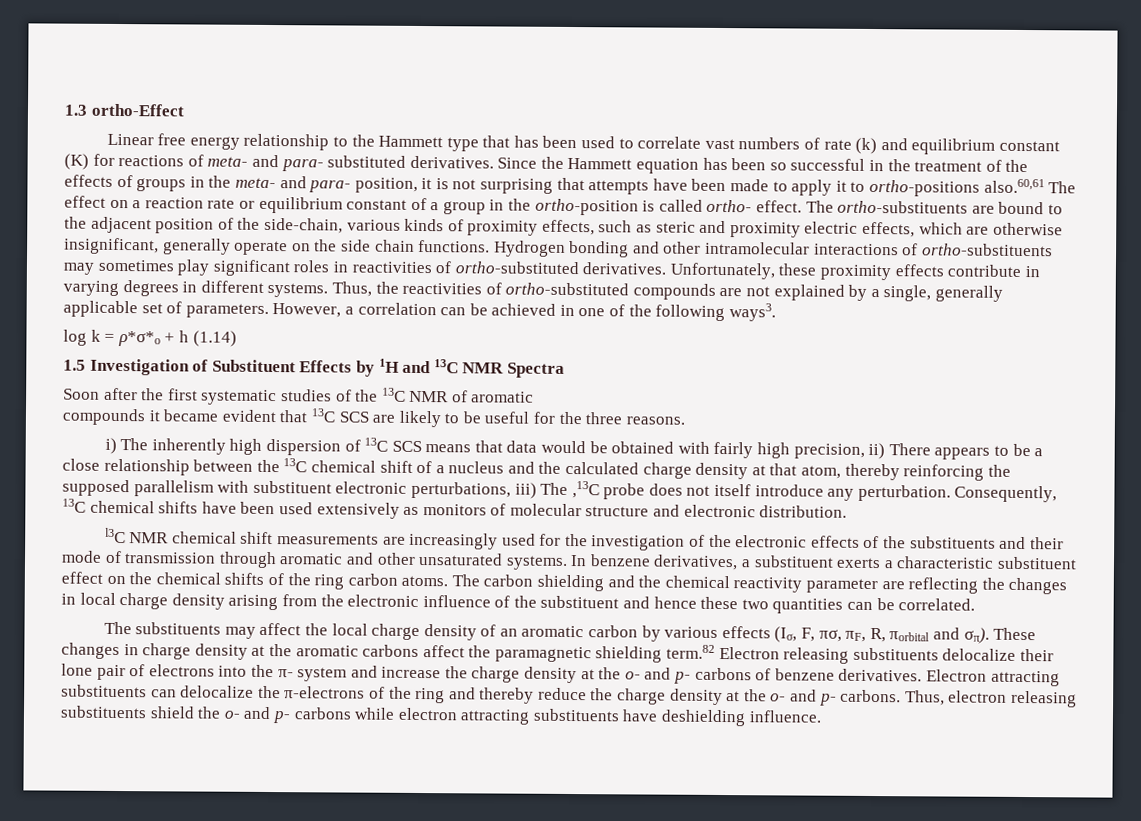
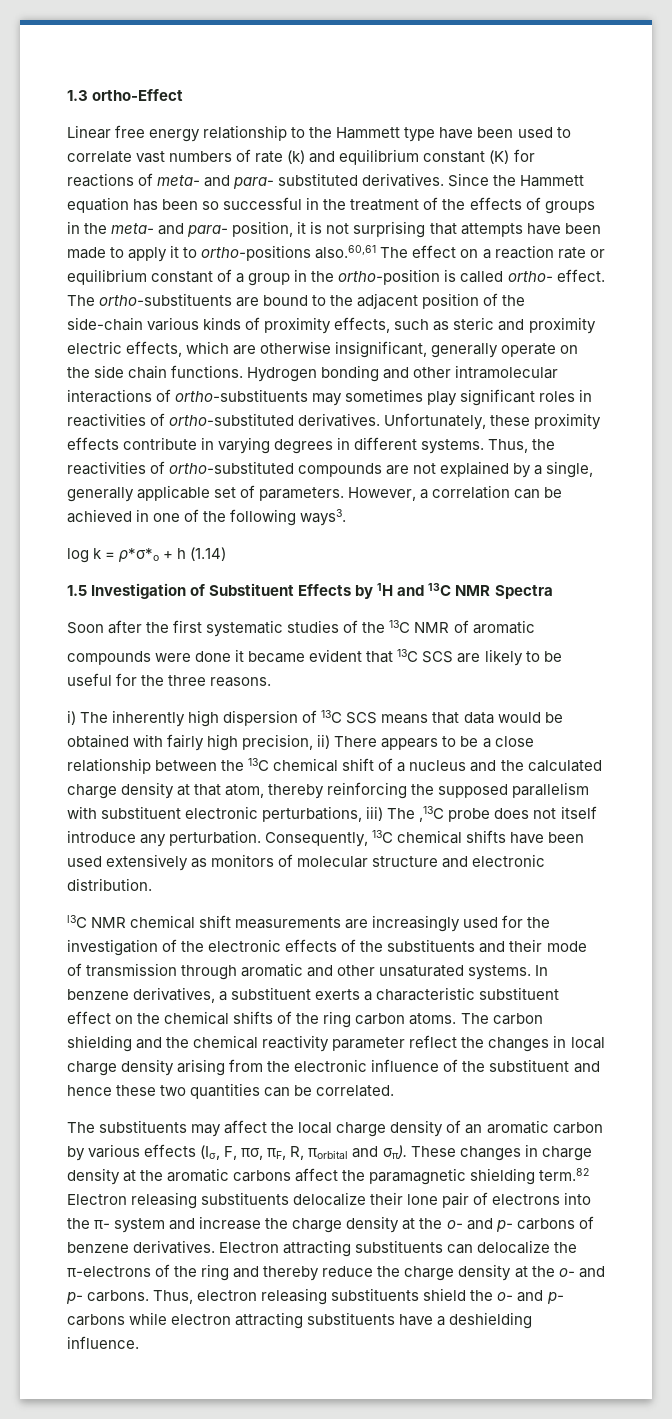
- Linear free energy relationship to the Hammett type that has been used to correlate vast numbers of rate (k) and equilibrium constant (K) for reactions of meta- and para- substituted derivatives.
+ Linear free energy relationship to the Hammett type have been used to correlate vast numbers of rate (k) and equilibrium constant (K) for reactions of meta- and para- substituted derivatives.
- The ortho-substituents are bound to the adjacent position of the side-chain, various kinds of proximity effects, such as steric and proximity electric effects, which are otherwise insignificant, generally operate on the side chain functions.
+ The ortho-substituents are bound to the adjacent position of the side-chain various kinds of proximity effects, such as steric and proximity electric effects, which are otherwise insignificant, generally operate on the side chain functions.
- compounds it became evident that 13C SCS are likely to be useful for the three reasons.
+ compounds were done it became evident that 13C SCS are likely to be useful for the three reasons.
- The carbon shielding and the chemical reactivity parameter are reflecting the changes in local charge density arising from the electronic influence of the substituent and hence these two quantities can be correlated.
+ The carbon shielding and the chemical reactivity parameter reflect the changes in local charge density arising from the electronic influence of the substituent and hence these two quantities can be correlated.
- Thus, electron releasing substituents shield the o- and p- carbons while electron attracting substituents have deshielding influence.
+ Thus, electron releasing substituents shield the o- and p- carbons while electron attracting substituents have a deshielding influence.

